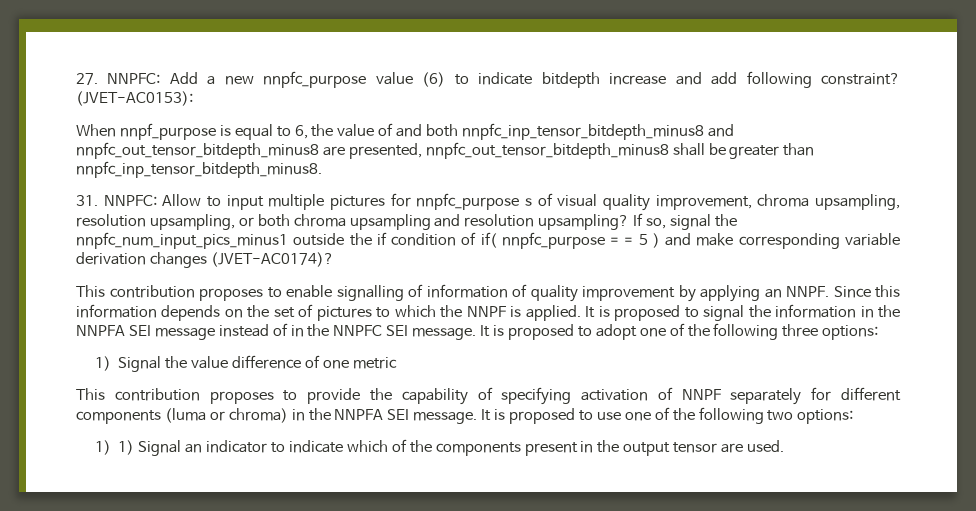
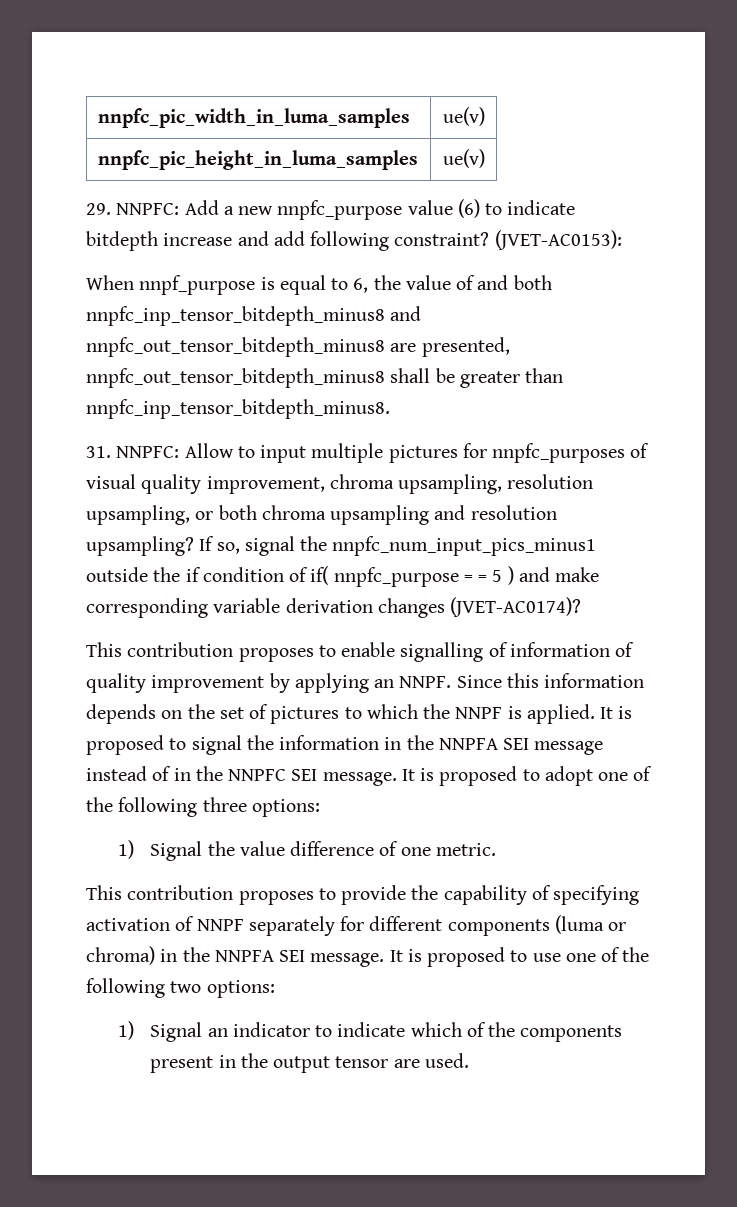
- 27. NNPFC: Add a new nnpfc_purpose value (6) to indicate bitdepth increase and add following constraint?
+ nnpfc_pic_width_in_luma_samples | ue(v)
+ nnpfc_pic_height_in_luma_samples | ue(v)
+ 29. NNPFC: Add a new nnpfc_purpose value (6) to indicate bitdepth increase and add following constraint?
- 31. NNPFC: Allow to input multiple pictures for nnpfc_purpose s of visual quality improvement, chroma upsampling, resolution upsampling, or both chroma upsampling and resolution upsampling?
+ 31. NNPFC: Allow to input multiple pictures for nnpfc_purposes of visual quality improvement, chroma upsampling, resolution upsampling, or both chroma upsampling and resolution upsampling?
- 1) Signal the value difference of one metric
+ 1) Signal the value difference of one metric.
- 1) 1) Signal an indicator to indicate which of the components present in the output tensor are used.
+ 1) Signal an indicator to indicate which of the components present in the output tensor are used.

